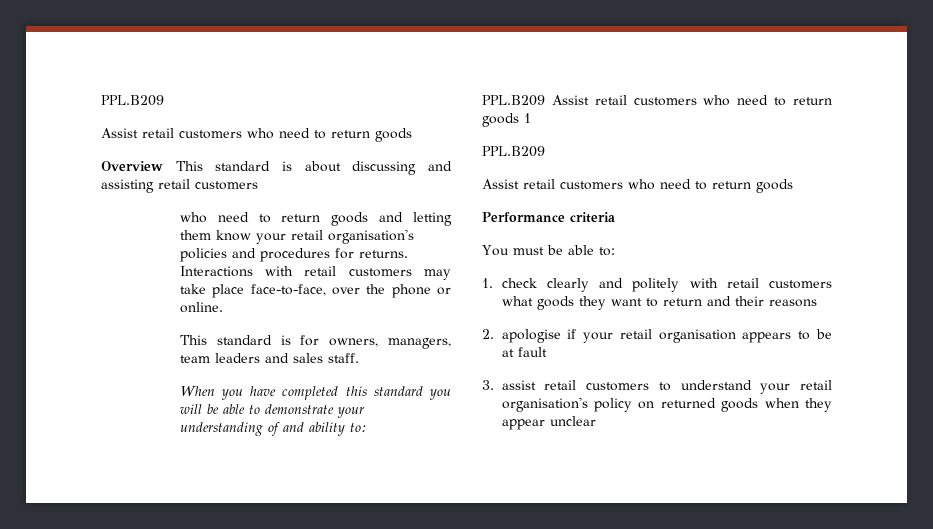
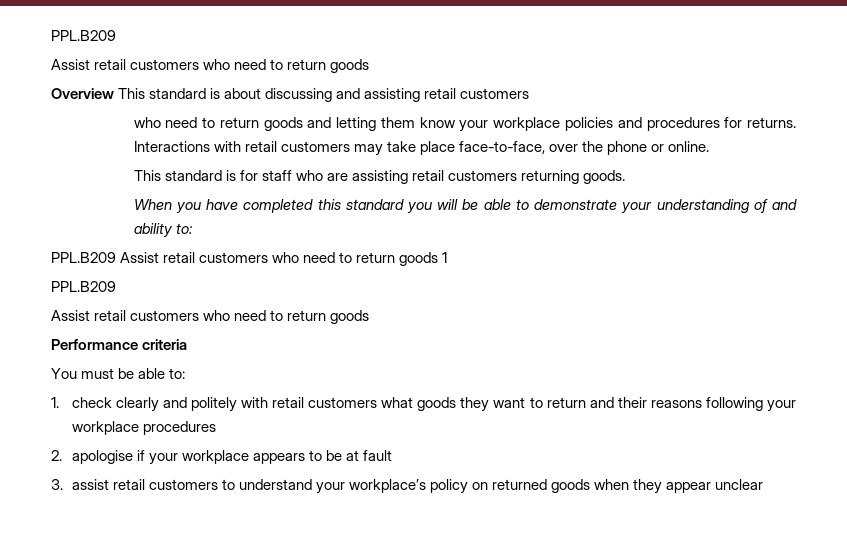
- who need to return goods and letting them know your retail organisation's policies and procedures for returns.
+ who need to return goods and letting them know your workplace policies and procedures for returns.
- This standard is for owners, managers, team leaders and sales staff.
+ This standard is for staff who are assisting retail customers returning goods.
- 1. check clearly and politely with retail customers what goods they want to return and their reasons
+ 1. check clearly and politely with retail customers what goods they want to return and their reasons following your workplace procedures
- 2. apologise if your retail organisation appears to be at fault
+ 2. apologise if your workplace appears to be at fault
- 3. assist retail customers to understand your retail organisation's policy on returned goods when they appear unclear
+ 3. assist retail customers to understand your workplace’s policy on returned goods when they appear unclear

